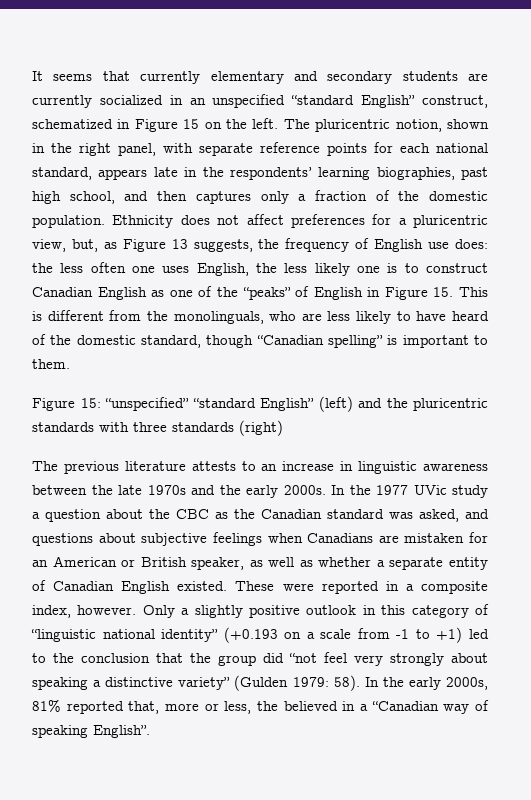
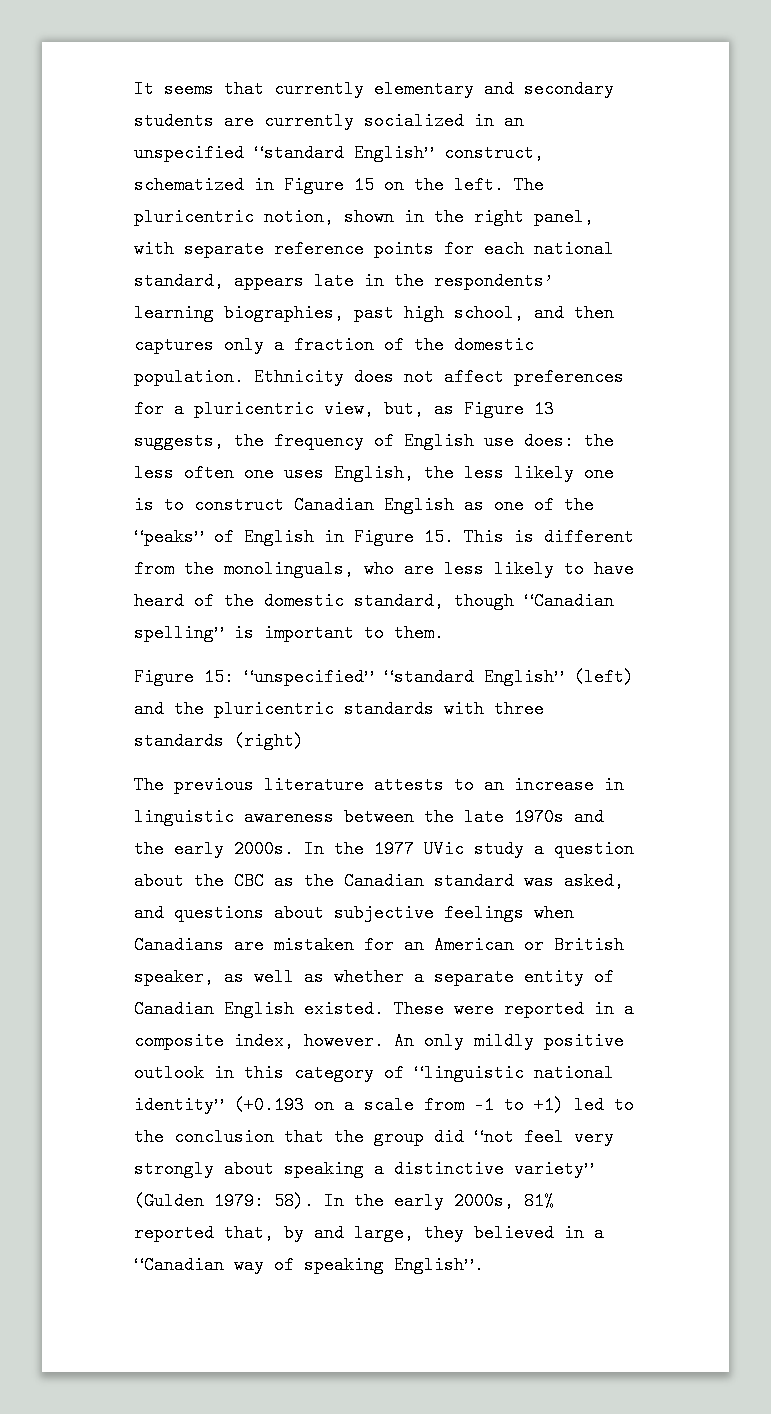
- Only a slightly positive outlook in this category of “linguistic national identity” (+0.193 on a scale from -1 to +1) led to the conclusion that the group did “not feel very strongly about speaking a distinctive variety” (Gulden 1979: 58).
+ An only mildly positive outlook in this category of “linguistic national identity” (+0.193 on a scale from -1 to +1) led to the conclusion that the group did “not feel very strongly about speaking a distinctive variety” (Gulden 1979: 58).
- In the early 2000s, 81% reported that, more or less, the believed in a “Canadian way of speaking English”.
+ In the early 2000s, 81% reported that, by and large, they believed in a “Canadian way of speaking English”.

